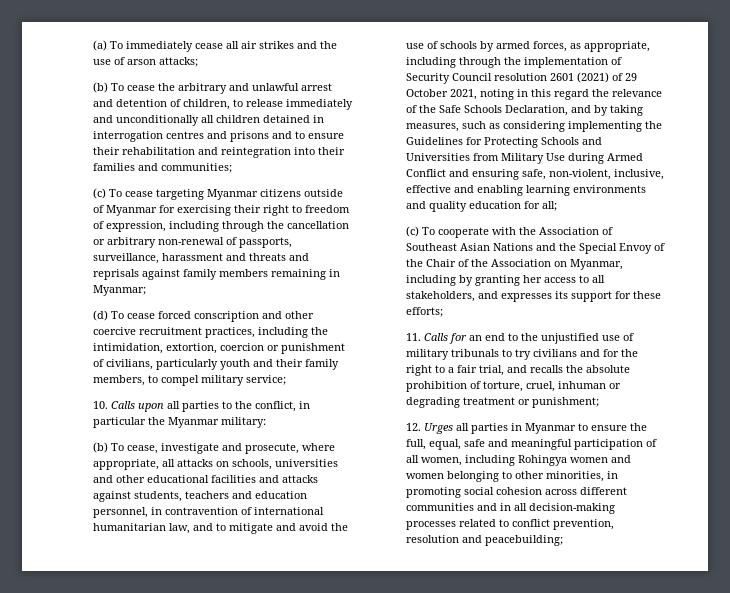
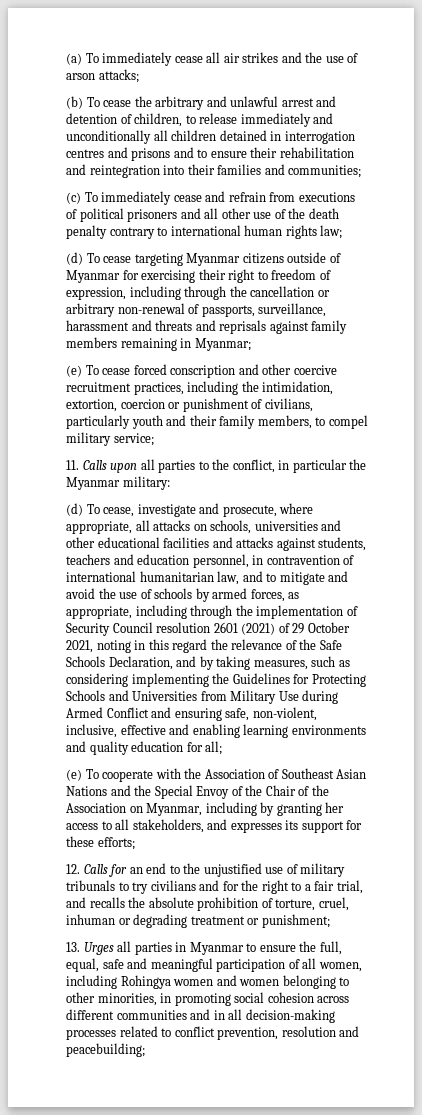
- (c) To cease targeting Myanmar citizens outside of Myanmar for exercising their right to freedom of expression, including through the cancellation or arbitrary non-renewal of passports, surveillance, harassment and threats and reprisals against family members remaining in Myanmar;
+ (c) To immediately cease and refrain from executions of political prisoners and all other use of the death penalty contrary to international human rights law;
+ (d) To cease targeting Myanmar citizens outside of Myanmar for exercising their right to freedom of expression, including through the cancellation or arbitrary non-renewal of passports, surveillance, harassment and threats and reprisals against family members remaining in Myanmar;
- (d) To cease forced conscription and other coercive recruitment practices, including the intimidation, extortion, coercion or punishment of civilians, particularly youth and their family members, to compel military service;
+ (e) To cease forced conscription and other coercive recruitment practices, including the intimidation, extortion, coercion or punishment of civilians, particularly youth and their family members, to compel military service;
- 10. Calls upon all parties to the conflict, in particular the Myanmar military:
+ 11. Calls upon all parties to the conflict, in particular the Myanmar military:
- (b) To cease, investigate and prosecute, where appropriate, all attacks on schools, universities and other educational facilities and attacks against students, teachers and education personnel, in contravention of international humanitarian law, and to mitigate and avoid the use of schools by armed forces, as appropriate, including through the implementation of Security Council resolution 2601 (2021) of 29 October 2021, noting in this regard the relevance of the Safe Schools Declaration, and by taking measures, such as considering implementing the Guidelines for Protecting Schools and Universities from Military Use during Armed Conflict and ensuring safe, non-violent, inclusive, effective and enabling learning environments and quality education for all;
+ (d) To cease, investigate and prosecute, where appropriate, all attacks on schools, universities and other educational facilities and attacks against students, teachers and education personnel, in contravention of international humanitarian law, and to mitigate and avoid the use of schools by armed forces, as appropriate, including through the implementation of Security Council resolution 2601 (2021) of 29 October 2021, noting in this regard the relevance of the Safe Schools Declaration, and by taking measures, such as considering implementing the Guidelines for Protecting Schools and Universities from Military Use during Armed Conflict and ensuring safe, non-violent, inclusive, effective and enabling learning environments and quality education for all;
- (c) To cooperate with the Association of Southeast Asian Nations and the Special Envoy of the Chair of the Association on Myanmar, including by granting her access to all stakeholders, and expresses its support for these efforts;
+ (e) To cooperate with the Association of Southeast Asian Nations and the Special Envoy of the Chair of the Association on Myanmar, including by granting her access to all stakeholders, and expresses its support for these efforts;
- 11. Calls for an end to the unjustified use of military tribunals to try civilians and for the right to a fair trial, and recalls the absolute prohibition of torture, cruel, inhuman or degrading treatment or punishment;
+ 12. Calls for an end to the unjustified use of military tribunals to try civilians and for the right to a fair trial, and recalls the absolute prohibition of torture, cruel, inhuman or degrading treatment or punishment;
- 12. Urges all parties in Myanmar to ensure the full, equal, safe and meaningful participation of all women, including Rohingya women and women belonging to other minorities, in promoting social cohesion across different communities and in all decision-making processes related to conflict prevention, resolution and peacebuilding;
+ 13. Urges all parties in Myanmar to ensure the full, equal, safe and meaningful participation of all women, including Rohingya women and women belonging to other minorities, in promoting social cohesion across different communities and in all decision-making processes related to conflict prevention, resolution and peacebuilding;

